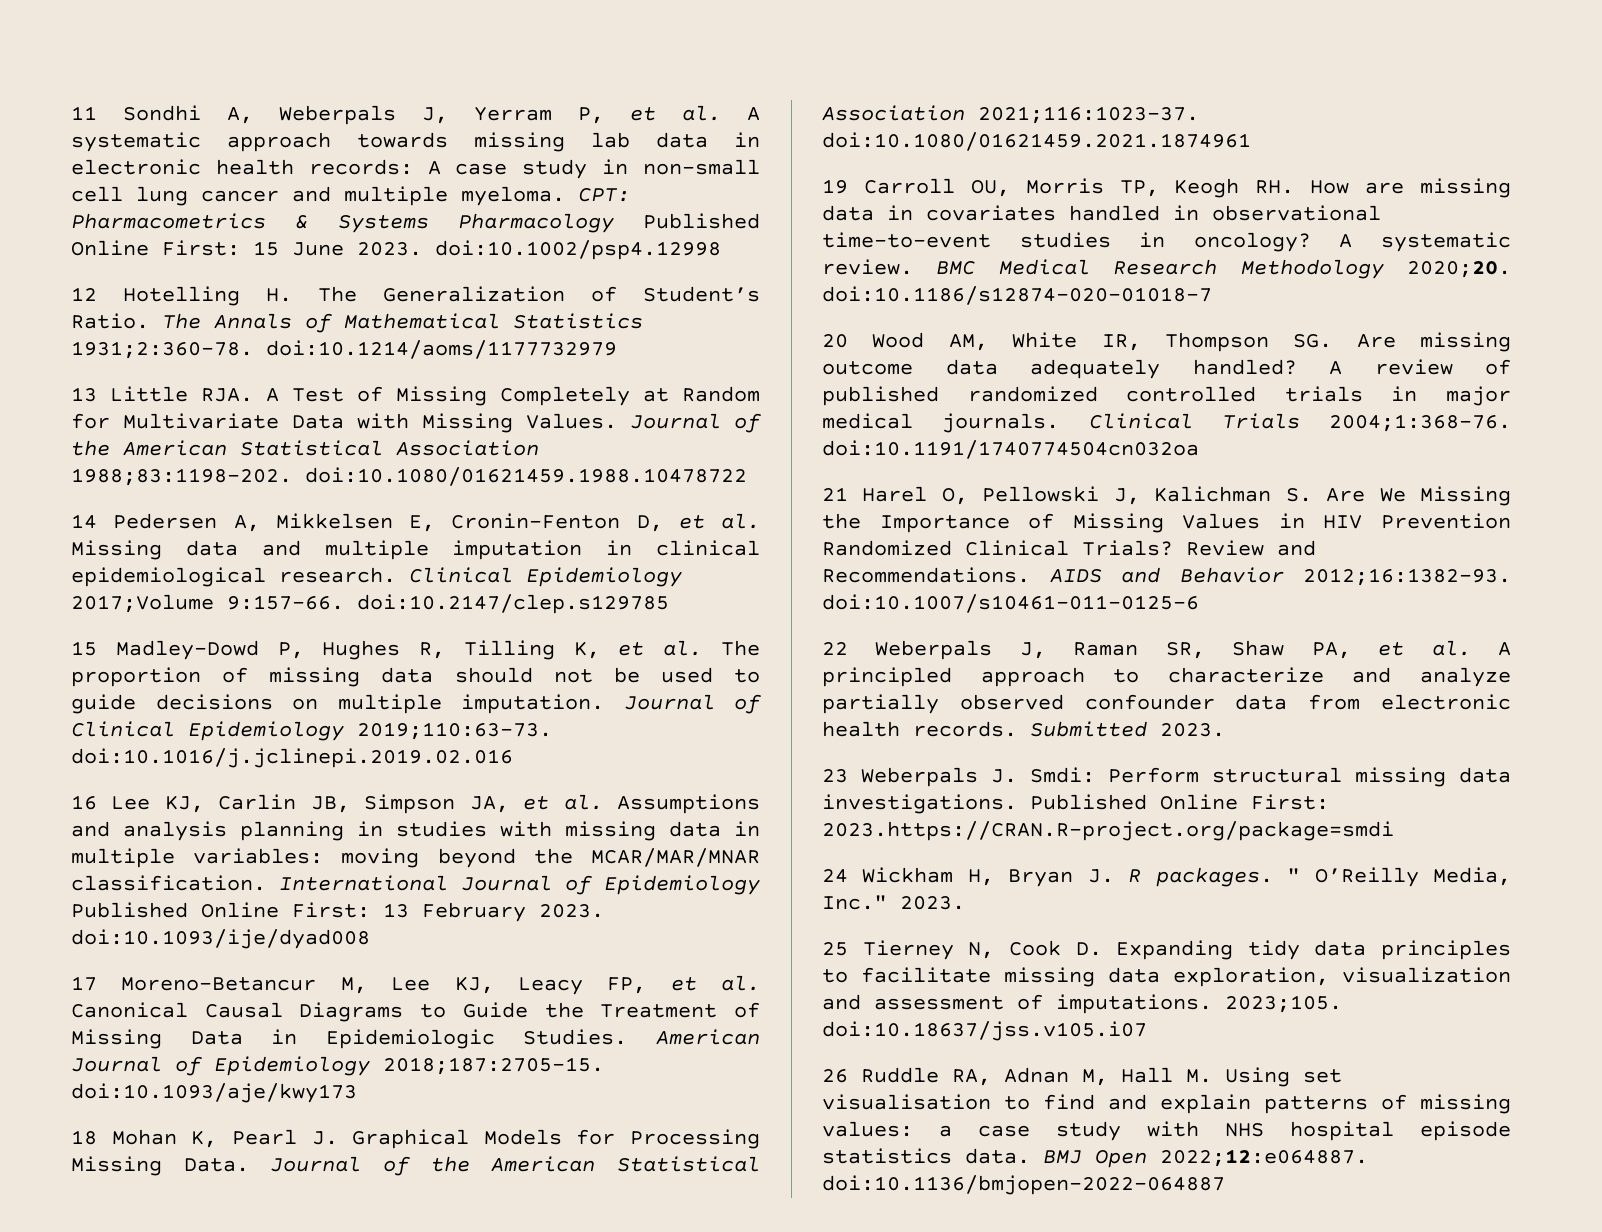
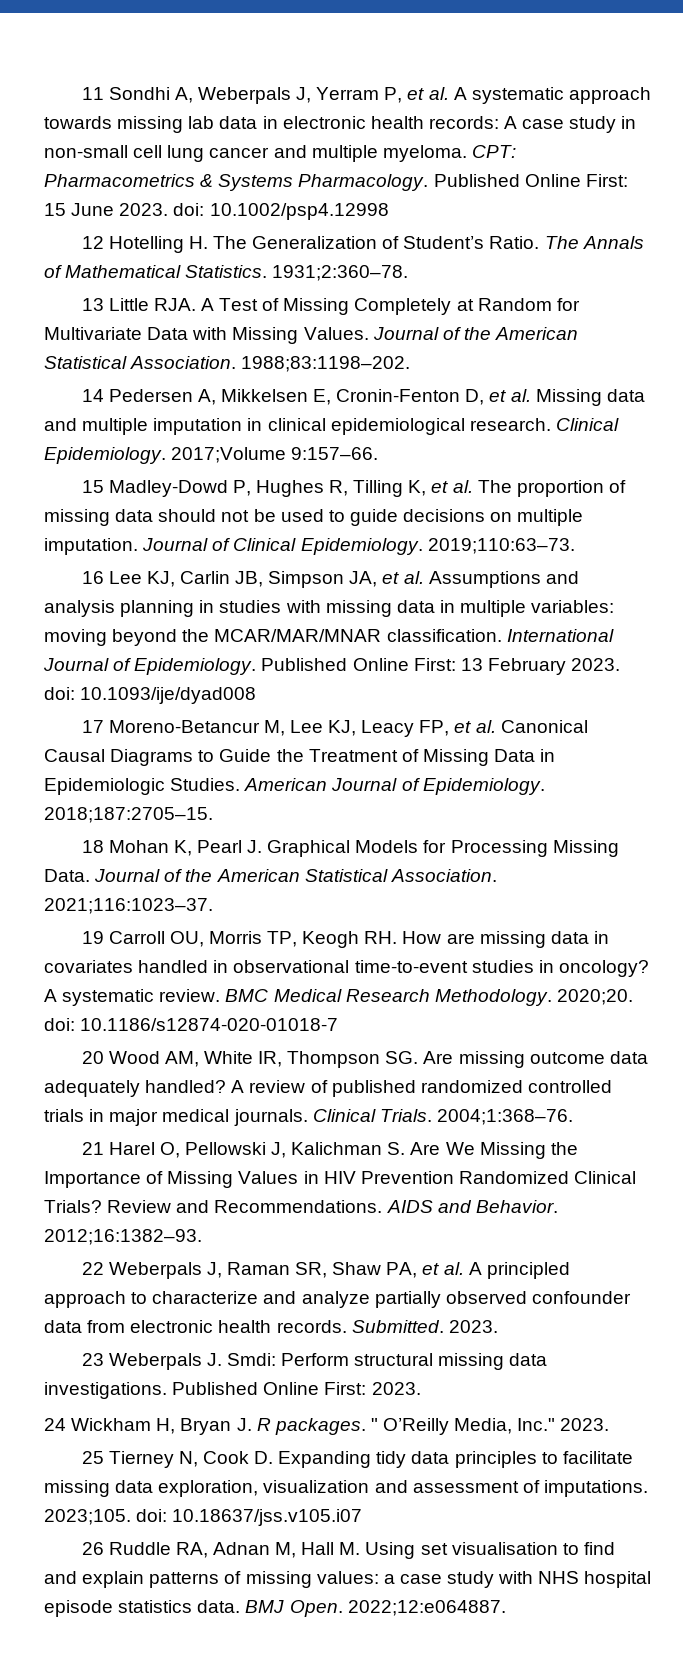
- CPT: Pharmacometrics & Systems Pharmacology Published Online First: 15 June 2023. doi:10.1002/psp4.12998
+ CPT: Pharmacometrics & Systems Pharmacology. Published Online First: 15 June 2023. doi: 10.1002/psp4.12998
- The Annals of Mathematical Statistics 1931;2:360–78. doi:10.1214/aoms/1177732979
+ The Annals of Mathematical Statistics. 1931;2:360–78.
- Journal of the American Statistical Association 1988;83:1198–202. doi:10.1080/01621459.1988.10478722
+ Journal of the American Statistical Association. 1988;83:1198–202.
- Clinical Epidemiology 2017;Volume 9:157–66. doi:10.2147/clep.s129785
+ Clinical Epidemiology. 2017;Volume 9:157–66.
- Journal of Clinical Epidemiology 2019;110:63–73. doi:10.1016/j.jclinepi.2019.02.016
+ Journal of Clinical Epidemiology. 2019;110:63–73.
- International Journal of Epidemiology Published Online First: 13 February 2023. doi:10.1093/ije/dyad008
+ International Journal of Epidemiology. Published Online First: 13 February 2023. doi: 10.1093/ije/dyad008
- American Journal of Epidemiology 2018;187:2705–15. doi:10.1093/aje/kwy173
+ American Journal of Epidemiology. 2018;187:2705–15.
- Journal of the American Statistical Association 2021;116:1023–37. doi:10.1080/01621459.2021.1874961
+ Journal of the American Statistical Association. 2021;116:1023–37.
- BMC Medical Research Methodology 2020;20. doi:10.1186/s12874-020-01018-7
+ BMC Medical Research Methodology. 2020;20. doi: 10.1186/s12874-020-01018-7
- Clinical Trials 2004;1:368–76. doi:10.1191/1740774504cn032oa
+ Clinical Trials. 2004;1:368–76.
- AIDS and Behavior 2012;16:1382–93. doi:10.1007/s10461-011-0125-6
+ AIDS and Behavior. 2012;16:1382–93.
- Submitted 2023.
+ Submitted. 2023.
- Published Online First: 2023.https://CRAN.R-project.org/package=smdi
+ Published Online First: 2023.
- 2023;105. doi:10.18637/jss.v105.i07
+ 2023;105. doi: 10.18637/jss.v105.i07
- BMJ Open 2022;12:e064887. doi:10.1136/bmjopen-2022-064887
+ BMJ Open. 2022;12:e064887.

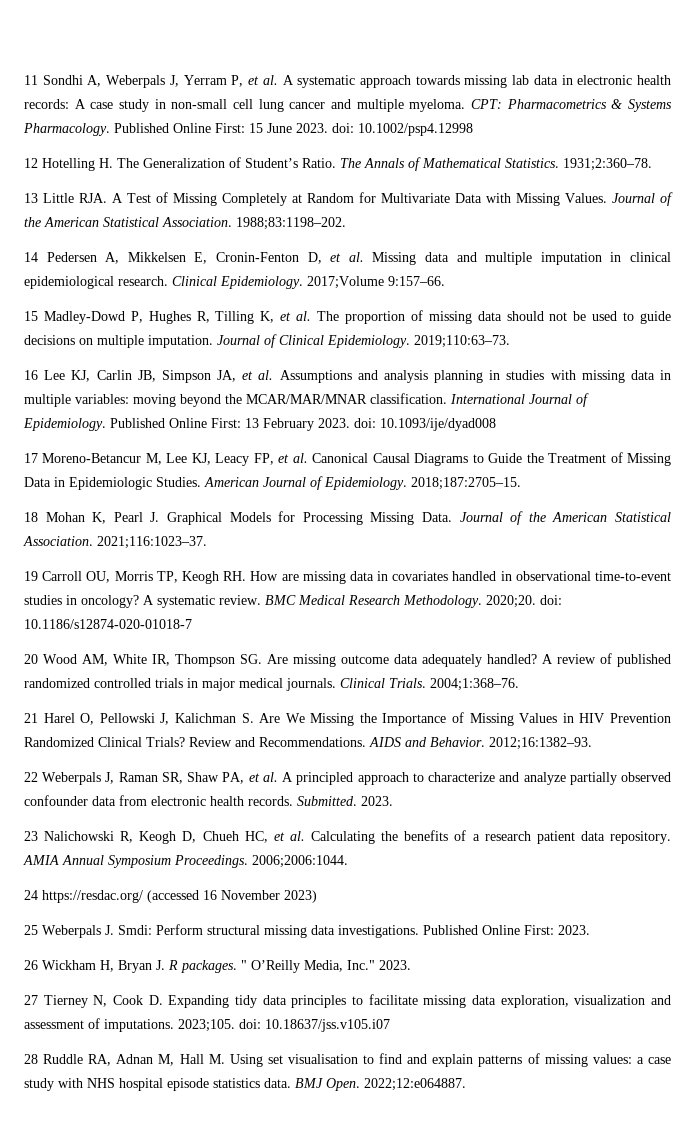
- 23 Weberpals J. Smdi: Perform structural missing data investigations.
+ 23 Nalichowski R, Keogh D, Chueh HC, et al. Calculating the benefits of a research patient data repository. AMIA Annual Symposium Proceedings. 2006;2006:1044.
+ 24 https://resdac.org/ (accessed 16 November 2023)
+ 25 Weberpals J. Smdi: Perform structural missing data investigations.
- 24 Wickham H, Bryan J. R packages.
+ 26 Wickham H, Bryan J. R packages.
- 25 Tierney N, Cook D. Expanding tidy data principles to facilitate missing data exploration, visualization and assessment of imputations.
+ 27 Tierney N, Cook D. Expanding tidy data principles to facilitate missing data exploration, visualization and assessment of imputations.
- 26 Ruddle RA, Adnan M, Hall M. Using set visualisation to find and explain patterns of missing values: a case study with NHS hospital episode statistics data.
+ 28 Ruddle RA, Adnan M, Hall M. Using set visualisation to find and explain patterns of missing values: a case study with NHS hospital episode statistics data.

